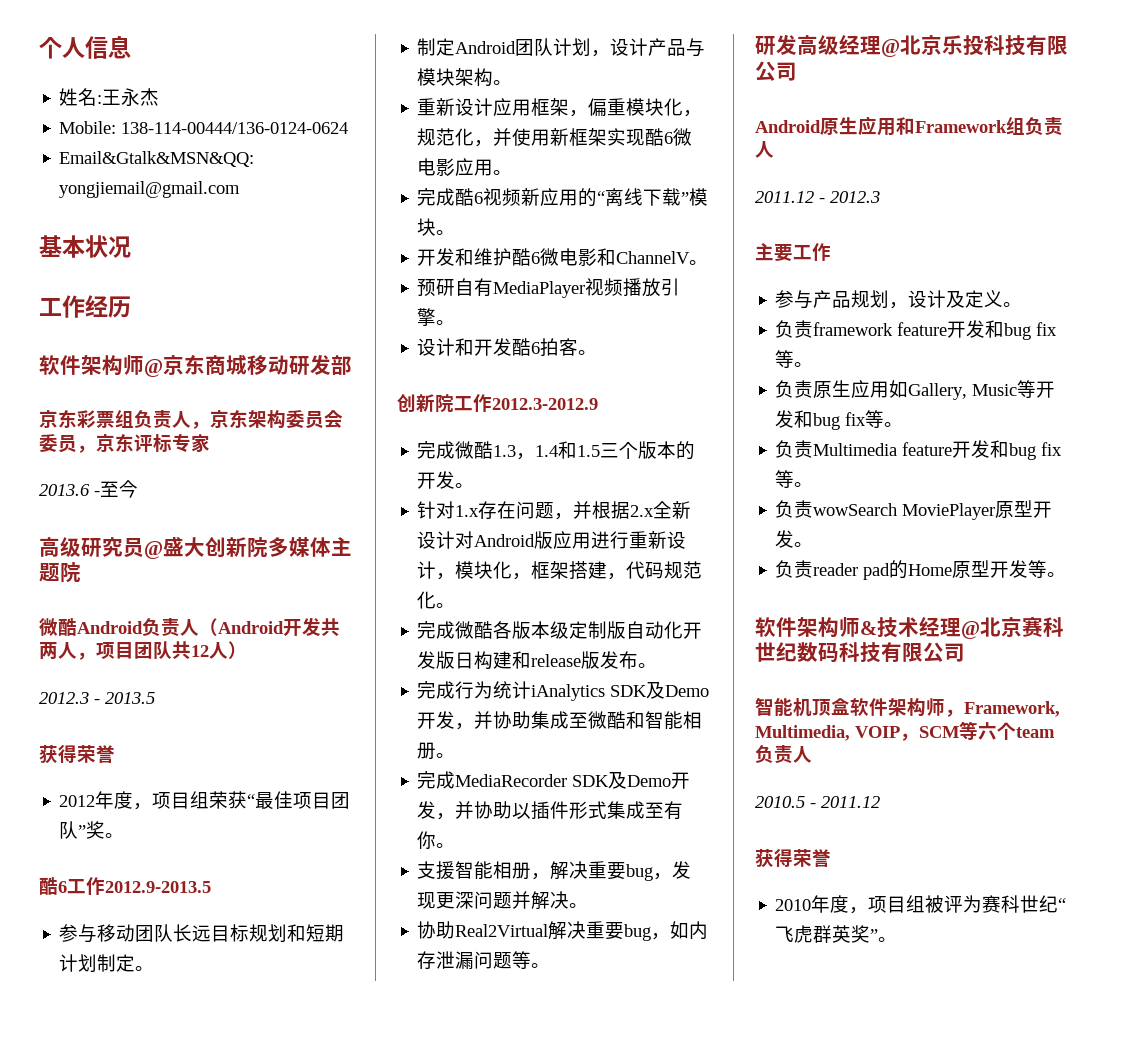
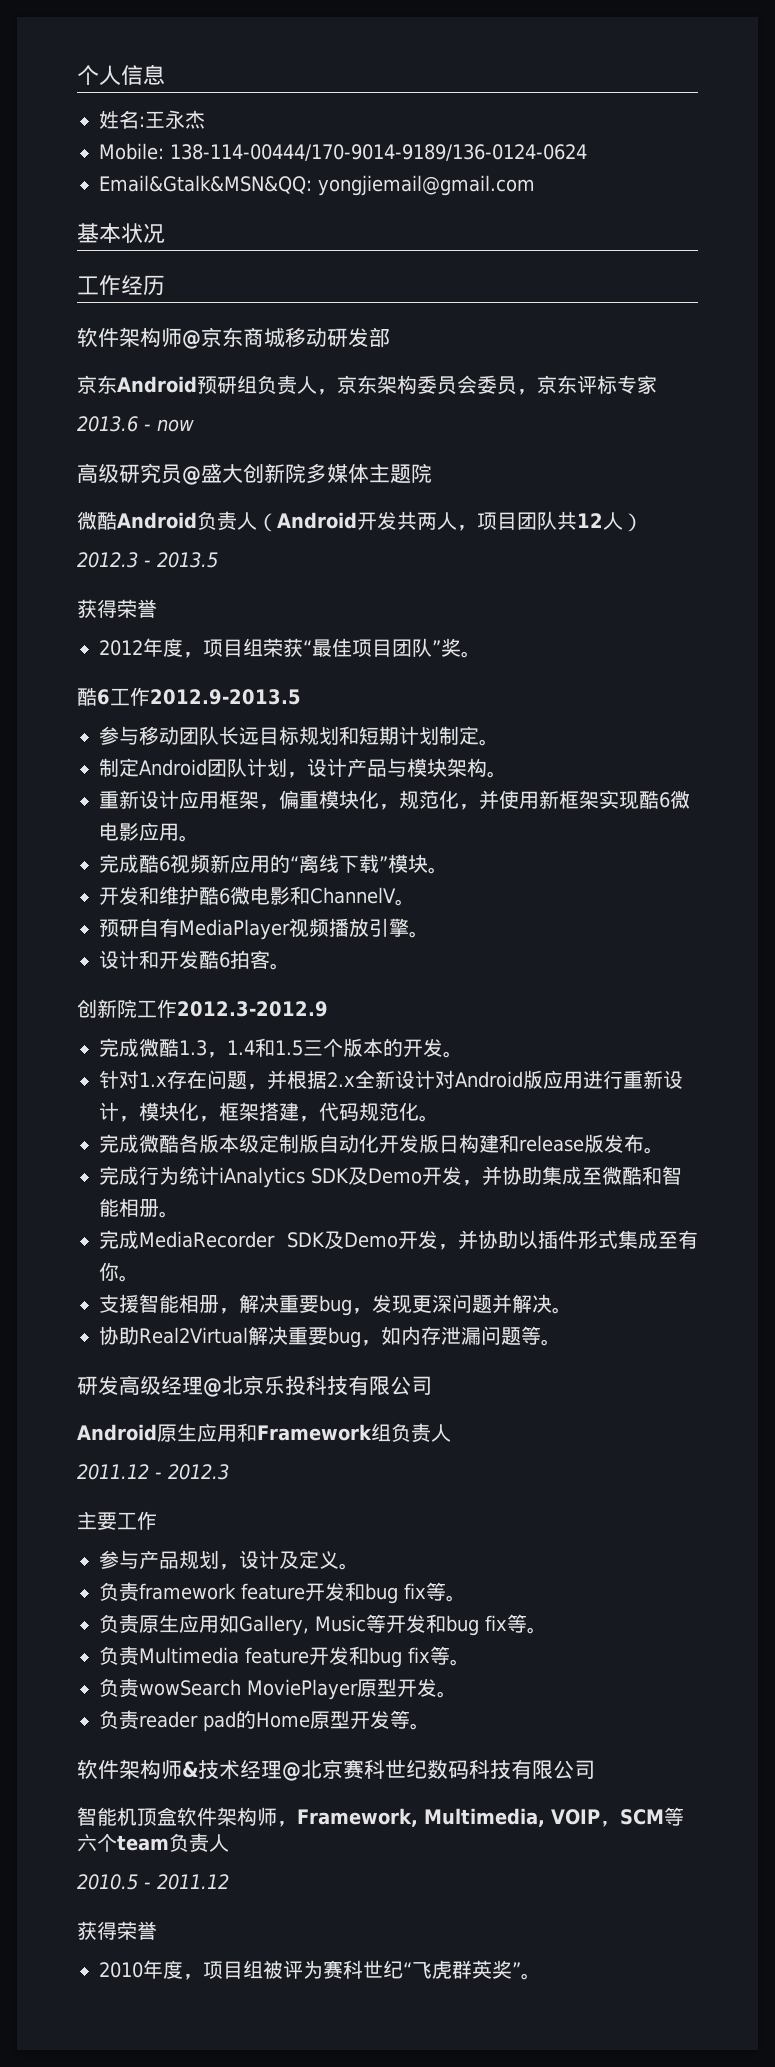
- Mobile: 138-114-00444/136-0124-0624
+ Mobile: 138-114-00444/170-9014-9189/136-0124-0624
- 京东彩票组负责人，京东架构委员会委员，京东评标专家
+ 京东Android预研组负责人，京东架构委员会委员，京东评标专家
- 2013.6 -至今
+ 2013.6 - now

